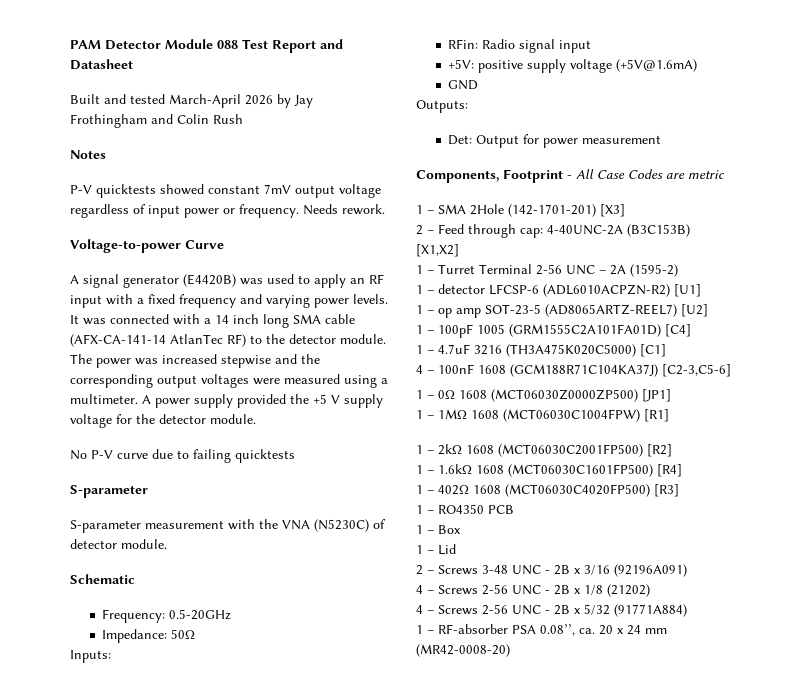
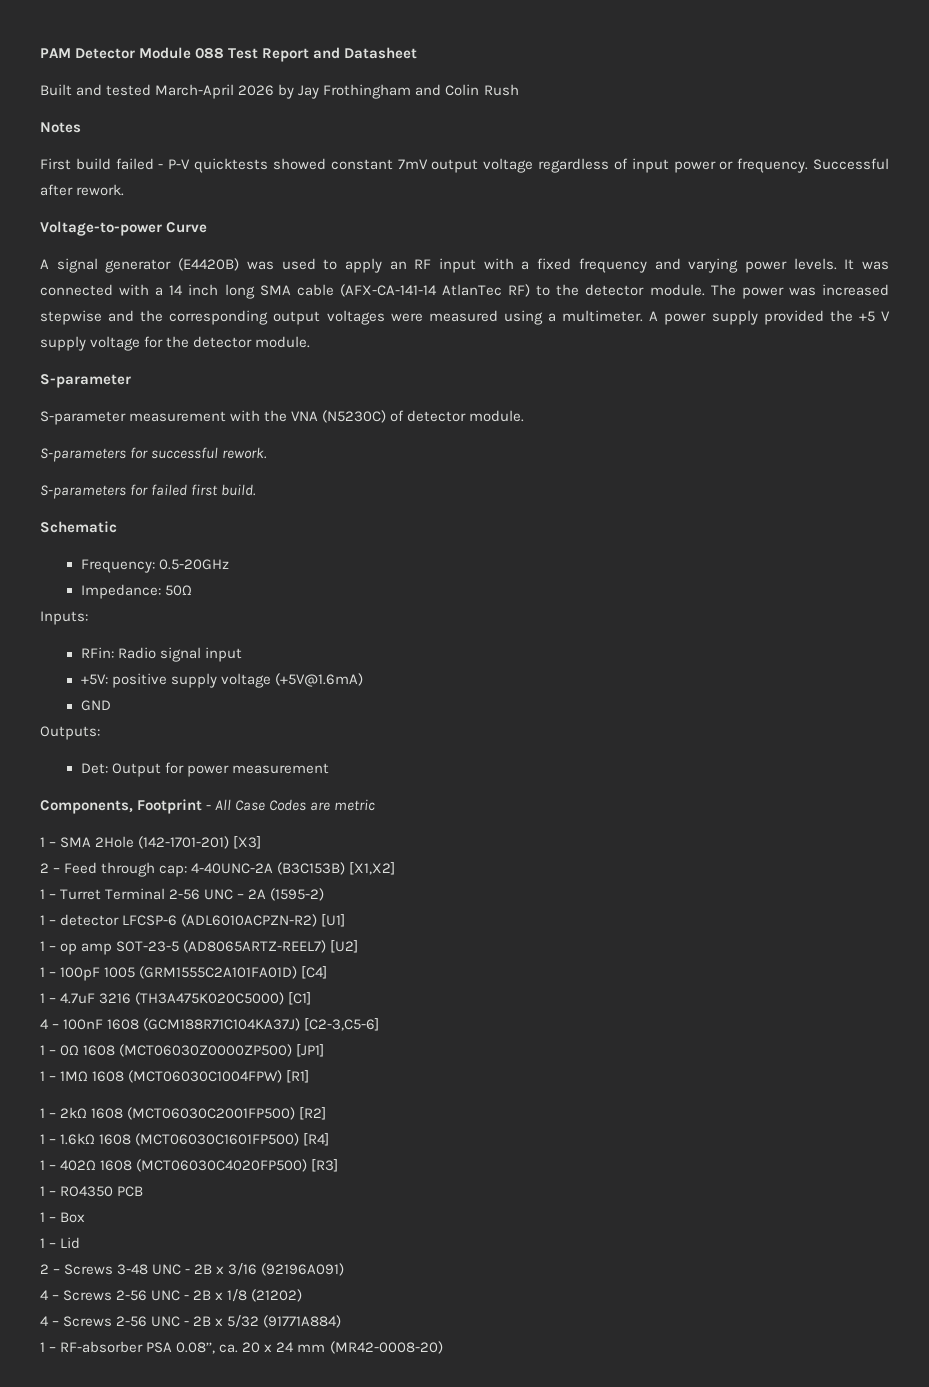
- P-V quicktests showed constant 7mV output voltage regardless of input power or frequency.
+ First build failed - P-V quicktests showed constant 7mV output voltage regardless of input power or frequency.
- Needs rework.
+ Successful after rework.
- No P-V curve due to failing quicktests
+ S-parameters for successful rework.
+ S-parameters for failed first build.

